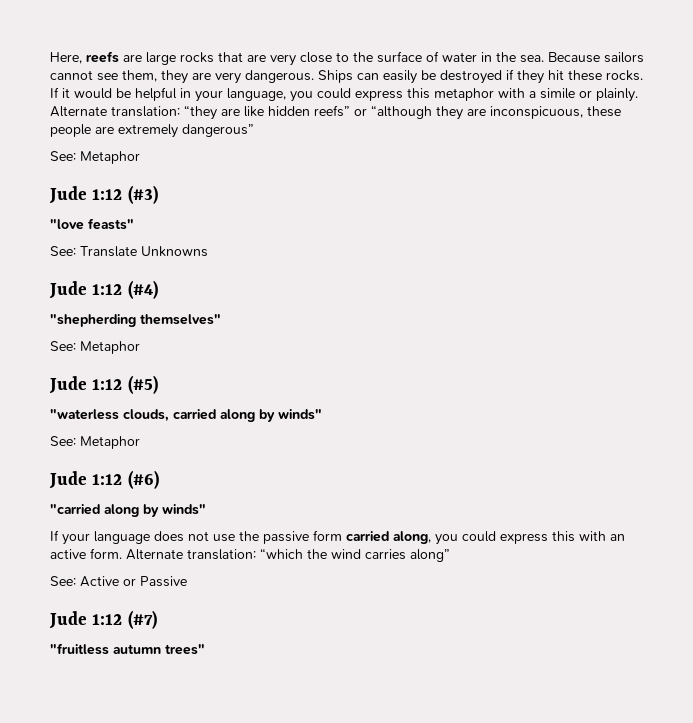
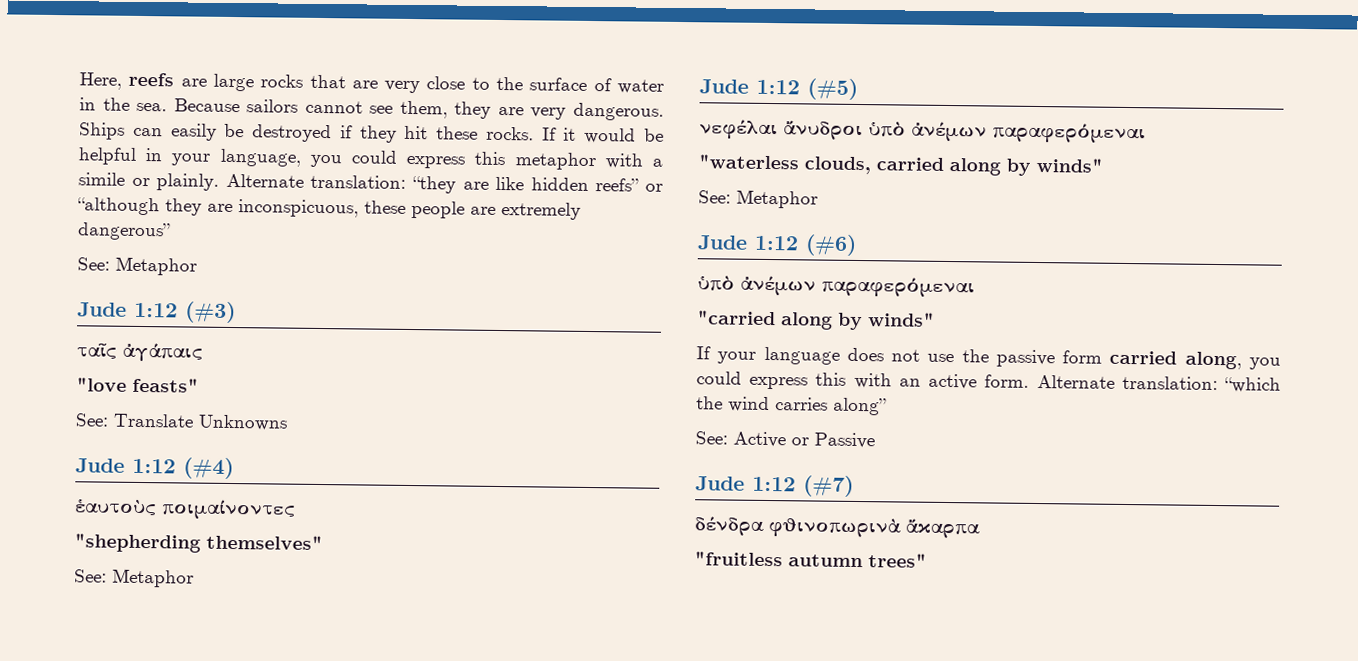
+ ταῖς ἀγάπαις
+ ἑαυτοὺς ποιμαίνοντες
+ νεφέλαι ἄνυδροι ὑπὸ ἀνέμων παραφερόμεναι
  Jude 1:12 (#6)
+ ὑπὸ ἀνέμων παραφερόμεναι
+ δένδρα φθινοπωρινὰ ἄκαρπα

